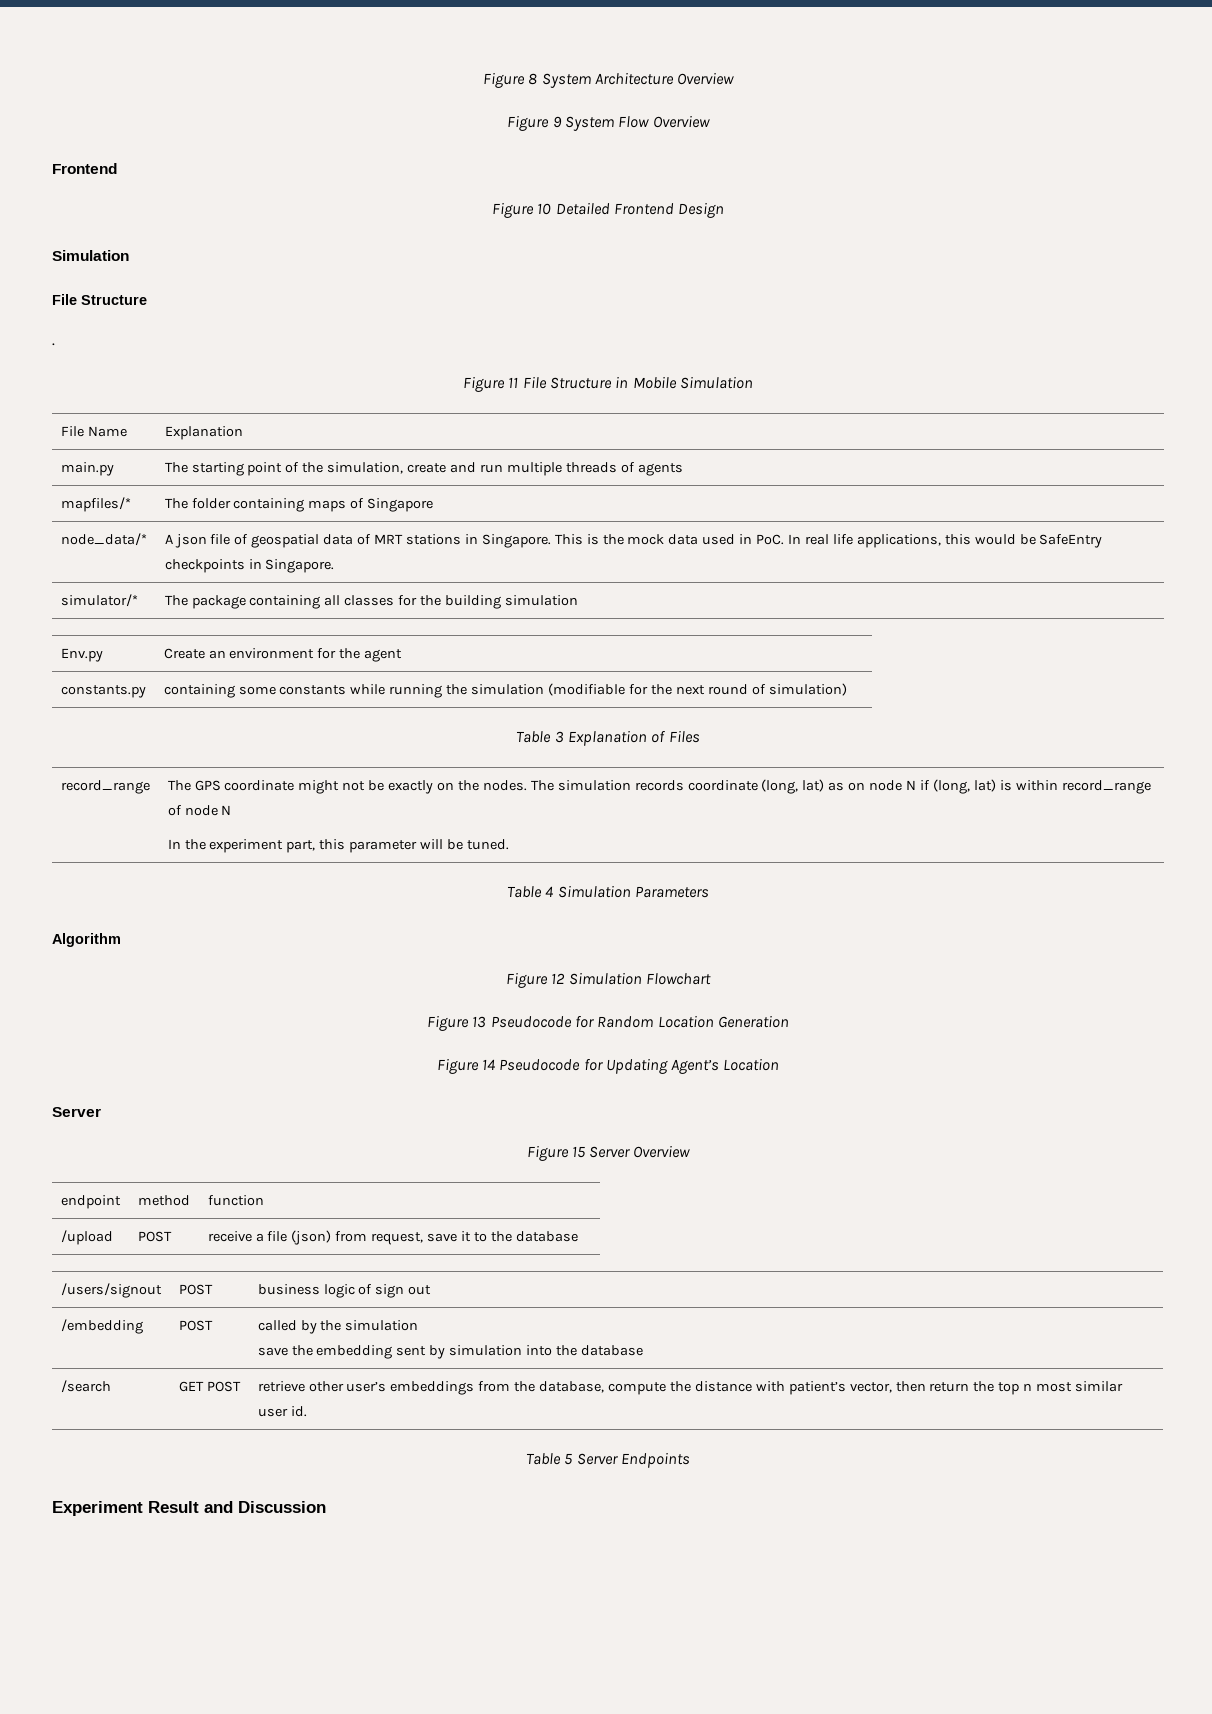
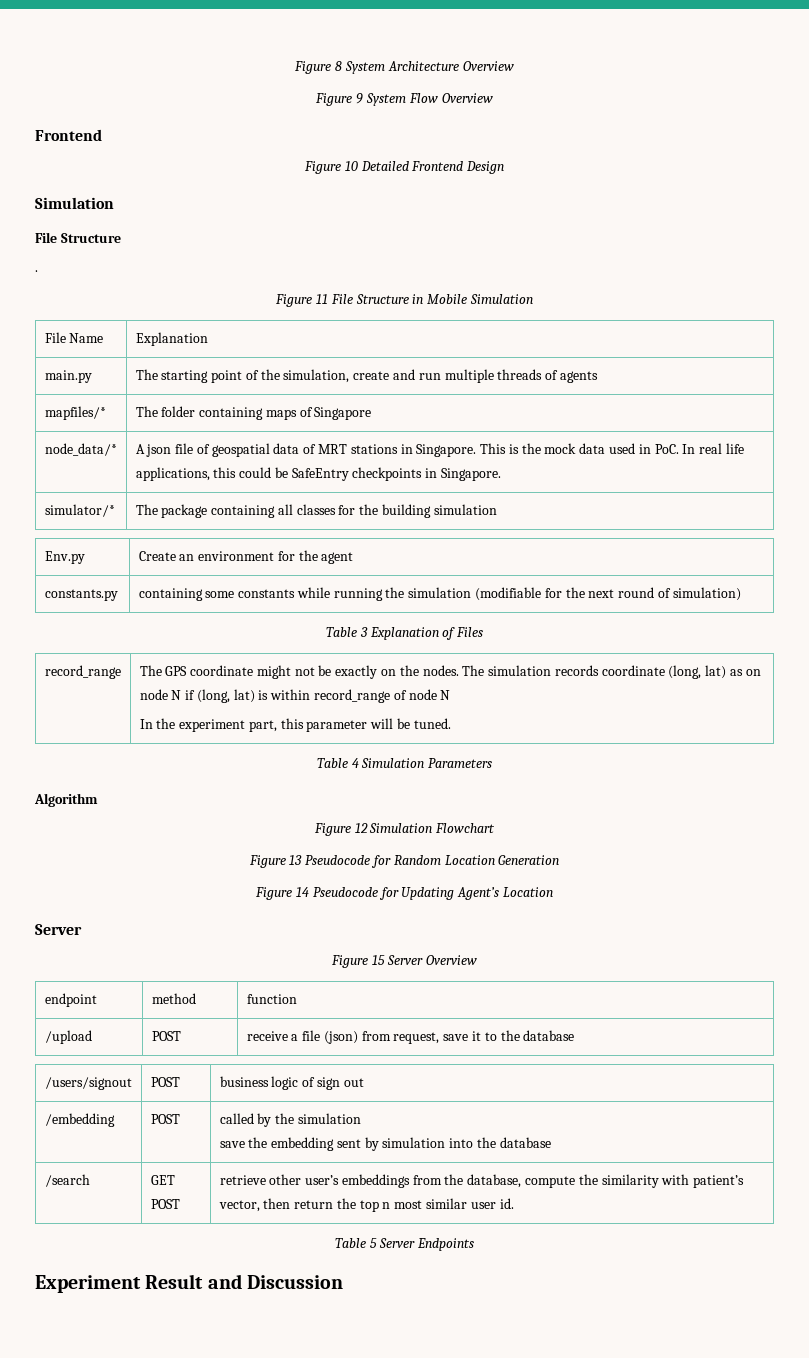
- node_data/* | A json file of geospatial data of MRT stations in Singapore. This is the mock data used in PoC. In real life applications, this would be SafeEntry checkpoints in Singapore.
+ node_data/* | A json file of geospatial data of MRT stations in Singapore. This is the mock data used in PoC. In real life applications, this could be SafeEntry checkpoints in Singapore.
- /search | GET POST | retrieve other user’s embeddings from the database, compute the distance with patient’s vector, then return the top n most similar user id.
+ /search | GET POST | retrieve other user’s embeddings from the database, compute the similarity with patient’s vector, then return the top n most similar user id.

